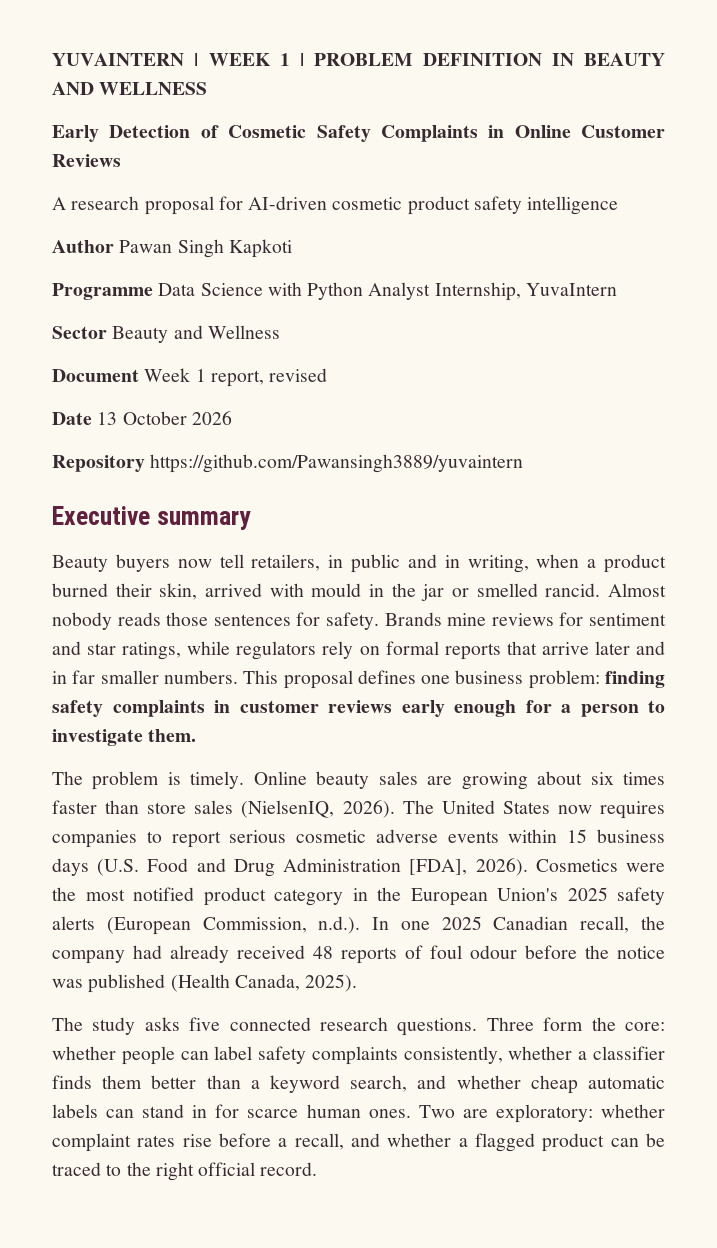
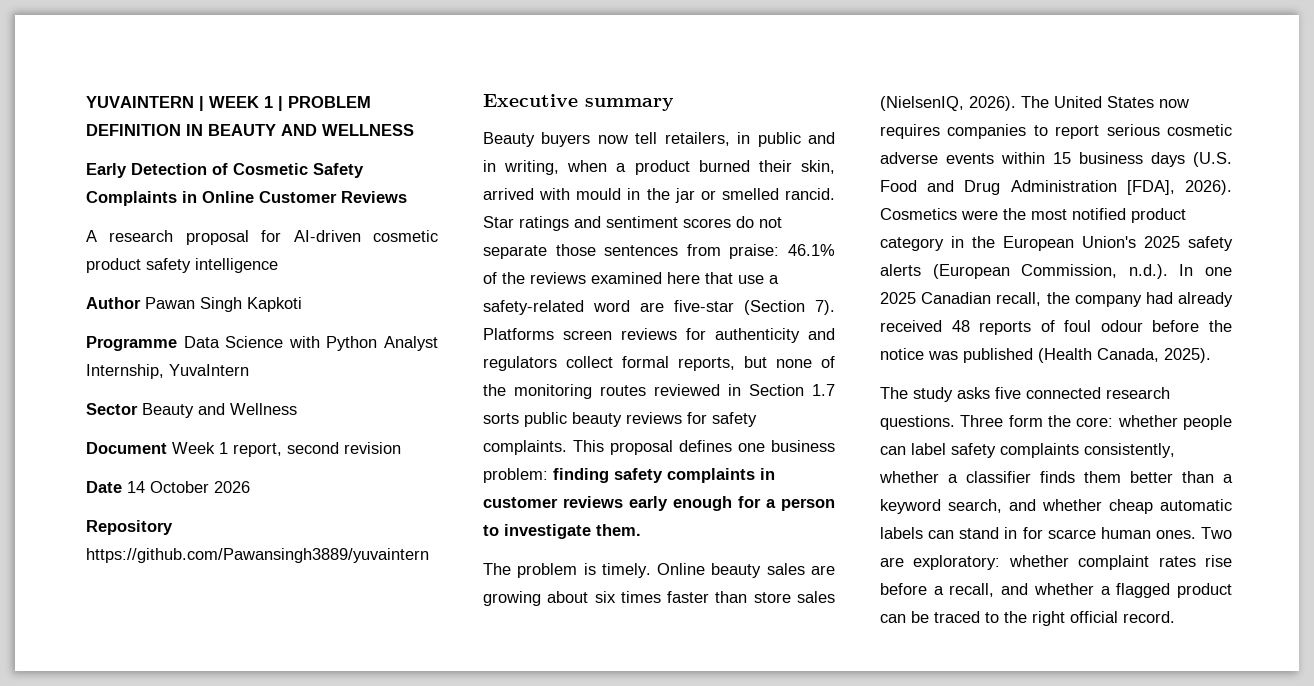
- Document Week 1 report, revised
+ Document Week 1 report, second revision
- Date 13 October 2026
+ Date 14 October 2026
- Almost nobody reads those sentences for safety. Brands mine reviews for sentiment and star ratings, while regulators rely on formal reports that arrive later and in far smaller numbers.
+ Star ratings and sentiment scores do not separate those sentences from praise: 46.1% of the reviews examined here that use a safety-related word are five-star (Section 7). Platforms screen reviews for authenticity and regulators collect formal reports, but none of the monitoring routes reviewed in Section 1.7 sorts public beauty reviews for safety complaints.

